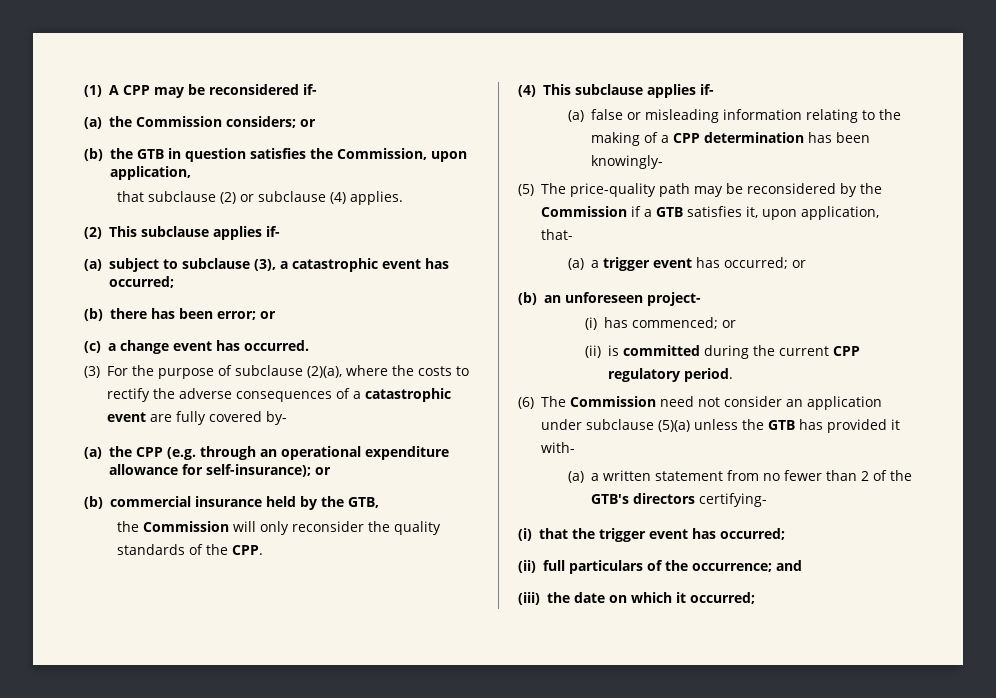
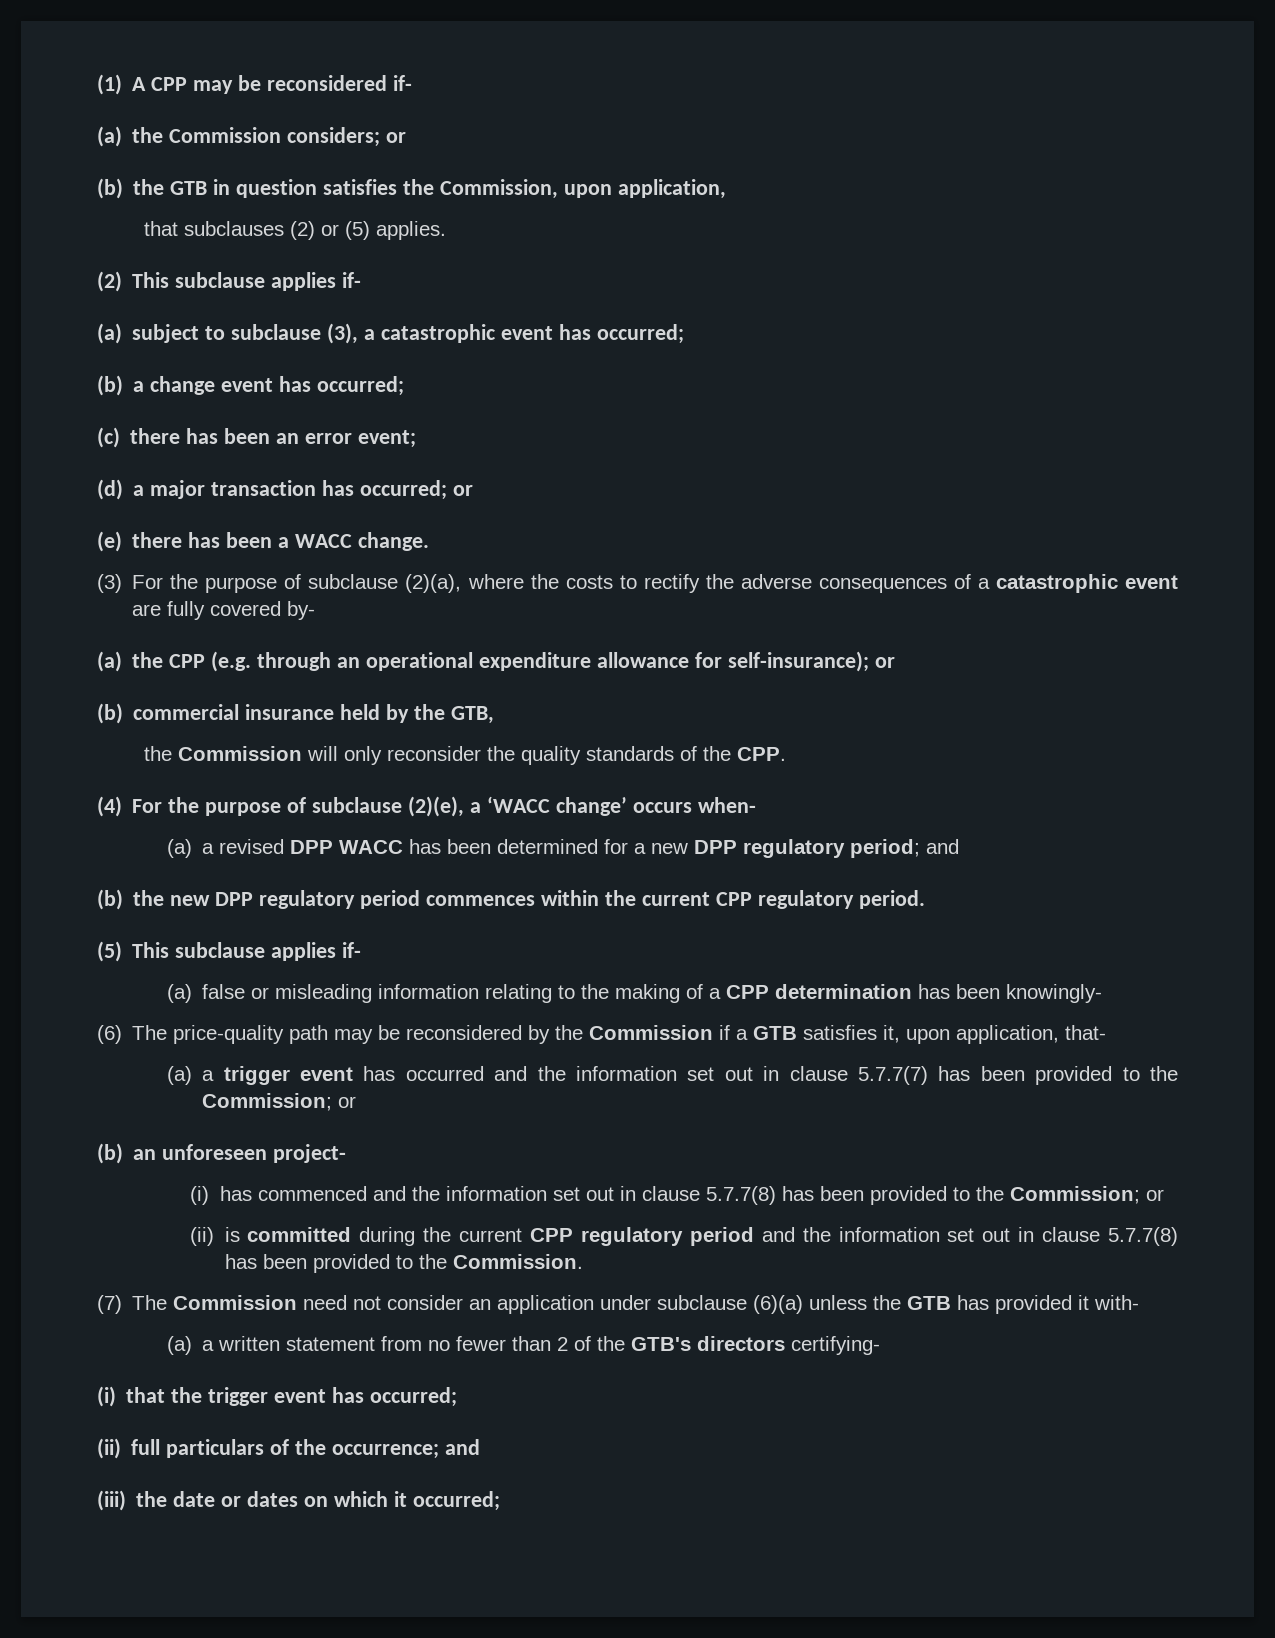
- that subclause (2) or subclause (4) applies.
+ that subclauses (2) or (5) applies.
- (b) there has been error; or
- (c) a change event has occurred.
+ (b) a change event has occurred;
+ (c) there has been an error event;
+ (d) a major transaction has occurred; or
+ (e) there has been a WACC change.
- (4) This subclause applies if-
+ (4) For the purpose of subclause (2)(e), a ‘WACC change’ occurs when-
+ (a) a revised DPP WACC has been determined for a new DPP regulatory period; and
+ (b) the new DPP regulatory period commences within the current CPP regulatory period.
+ (5) This subclause applies if-
- (5) The price-quality path may be reconsidered by the Commission if a GTB satisfies it, upon application, that-
+ (6) The price-quality path may be reconsidered by the Commission if a GTB satisfies it, upon application, that-
- (a) a trigger event has occurred; or
+ (a) a trigger event has occurred and the information set out in clause 5.7.7(7) has been provided to the Commission; or
- (i) has commenced; or
+ (i) has commenced and the information set out in clause 5.7.7(8) has been provided to the Commission; or
- (ii) is committed during the current CPP regulatory period.
- (6) The Commission need not consider an application under subclause (5)(a) unless the GTB has provided it with-
+ (ii) is committed during the current CPP regulatory period and the information set out in clause 5.7.7(8) has been provided to the Commission.
+ (7) The Commission need not consider an application under subclause (6)(a) unless the GTB has provided it with-
- (iii) the date on which it occurred;
+ (iii) the date or dates on which it occurred;

